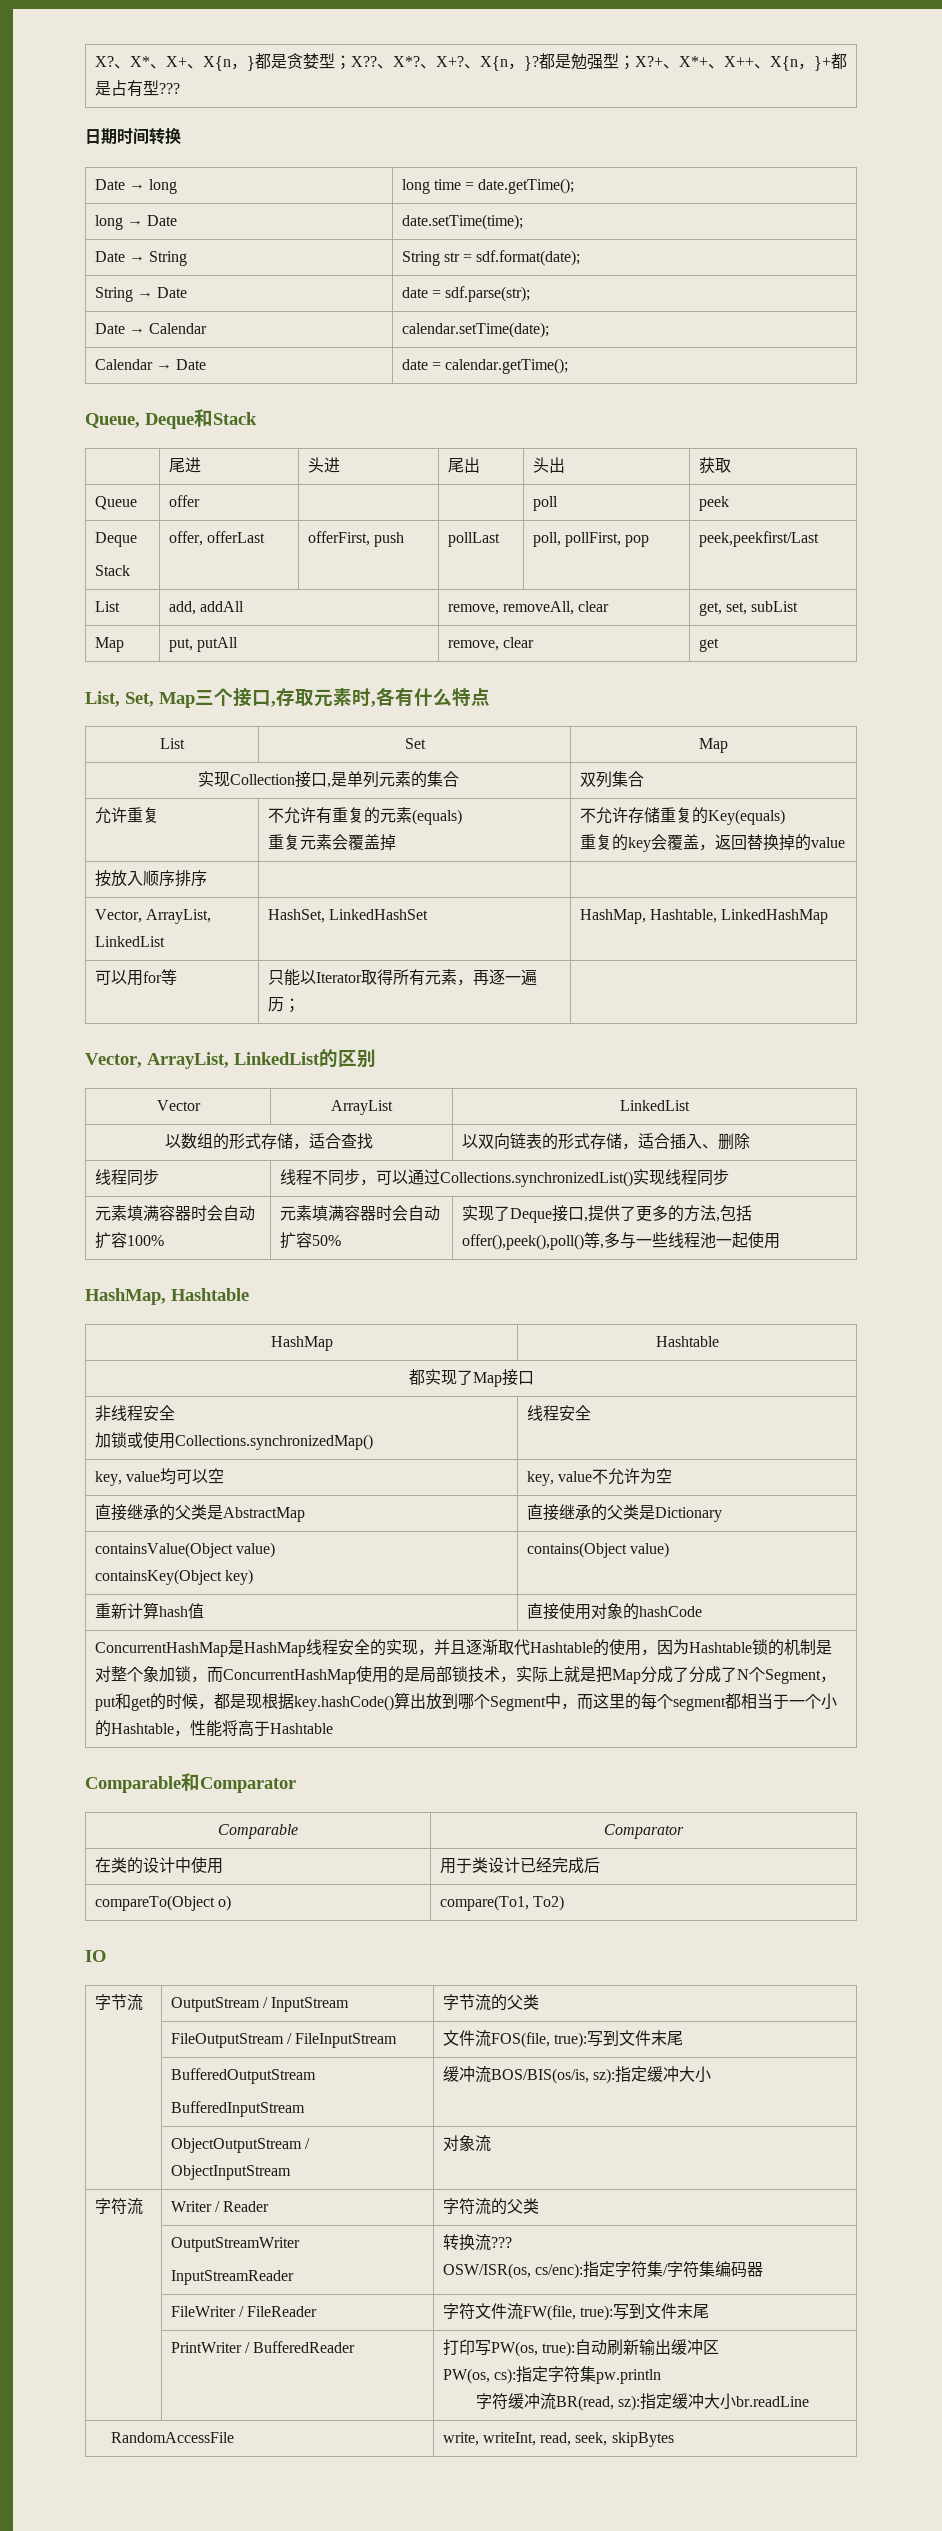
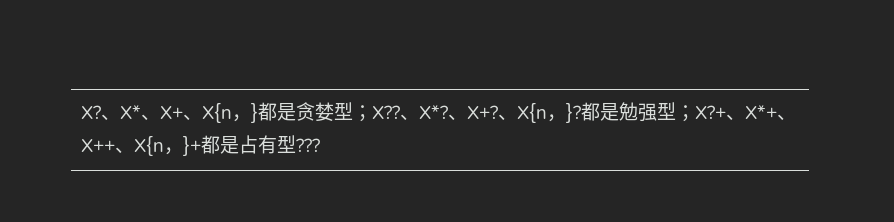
- 日期时间转换
- Date → long | long time = date.getTime();
- long → Date | date.setTime(time);
- Date → String | String str = sdf.format(date);
- String → Date | date = sdf.parse(str);
- Date → Calendar | calendar.setTime(date);
- Calendar → Date | date = calendar.getTime();
- Queue, Deque和Stack
- | 尾进 | 头进 | 尾出 | 头出 | 获取
- Queue | offer | | | poll | peek
- Deque
- Stack | offer, offerLast | offerFirst, push | pollLast | poll, pollFirst, pop | peek,peekfirst/Last
- List | add, addAll | remove, removeAll, clear | get, set, subList
- Map | put, putAll | remove, clear | get
- List, Set, Map三个接口,存取元素时,各有什么特点
- List | Set | Map
- 实现Collection接口,是单列元素的集合 | 双列集合
- 允许重复 | 不允许有重复的元素(equals)
- 重复元素会覆盖掉 | 不允许存储重复的Key(equals)
- 重复的key会覆盖，返回替换掉的value
- 按放入顺序排序 | |
- Vector, ArrayList, LinkedList | HashSet, LinkedHashSet | HashMap, Hashtable, LinkedHashMap
- 可以用for等 | 只能以Iterator取得所有元素，再逐一遍历； |
- Vector, ArrayList, LinkedList的区别
- Vector | ArrayList | LinkedList
- 以数组的形式存储，适合查找 | 以双向链表的形式存储，适合插入、删除
- 线程同步 | 线程不同步，可以通过Collections.synchronizedList()实现线程同步
- 元素填满容器时会自动扩容100% | 元素填满容器时会自动扩容50% | 实现了Deque接口,提供了更多的方法,包括offer(),peek(),poll()等,多与一些线程池一起使用
- HashMap, Hashtable
- HashMap | Hashtable
- 都实现了Map接口
- 非线程安全
- 加锁或使用Collections.synchronizedMap() | 线程安全
- key, value均可以空 | key, value不允许为空
- 直接继承的父类是AbstractMap | 直接继承的父类是Dictionary
- containsValue(Object value)
- containsKey(Object key) | contains(Object value)
- 重新计算hash值 | 直接使用对象的hashCode
- ConcurrentHashMap是HashMap线程安全的实现，并且逐渐取代Hashtable的使用，因为Hashtable锁的机制是对整个象加锁，而ConcurrentHashMap使用的是局部锁技术，实际上就是把Map分成了分成了N个Segment，put和get的时候，都是现根据key.hashCode()算出放到哪个Segment中，而这里的每个segment都相当于一个小的Hashtable，性能将高于Hashtable
- Comparable和Comparator
- Comparable | Comparator
- 在类的设计中使用 | 用于类设计已经完成后
- compareTo(Object o) | compare(To1, To2)
- IO
- 字节流 | OutputStream / InputStream | 字节流的父类
- | FileOutputStream / FileInputStream | 文件流FOS(file, true):写到文件末尾
- | BufferedOutputStream
- BufferedInputStream | 缓冲流BOS/BIS(os/is, sz):指定缓冲大小
- | ObjectOutputStream / ObjectInputStream | 对象流
- 字符流 | Writer / Reader | 字符流的父类
- | OutputStreamWriter
- InputStreamReader | 转换流???
- OSW/ISR(os, cs/enc):指定字符集/字符集编码器
- | FileWriter / FileReader | 字符文件流FW(file, true):写到文件末尾
- | PrintWriter / BufferedReader | 打印写PW(os, true):自动刷新输出缓冲区
- PW(os, cs):指定字符集pw.println
- 字符缓冲流BR(read, sz):指定缓冲大小br.readLine
- RandomAccessFile | write, writeInt, read, seek, skipBytes

